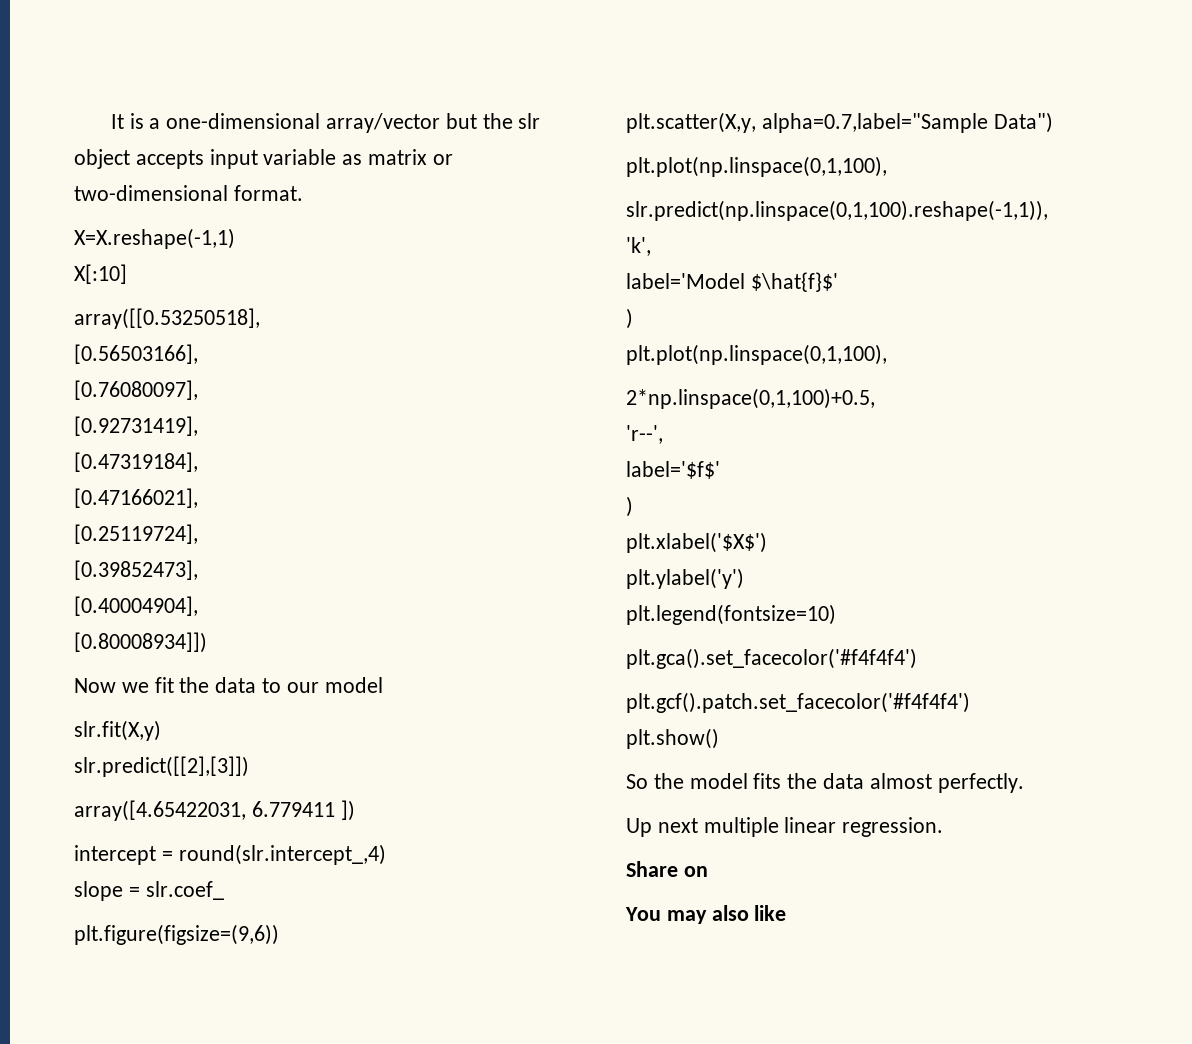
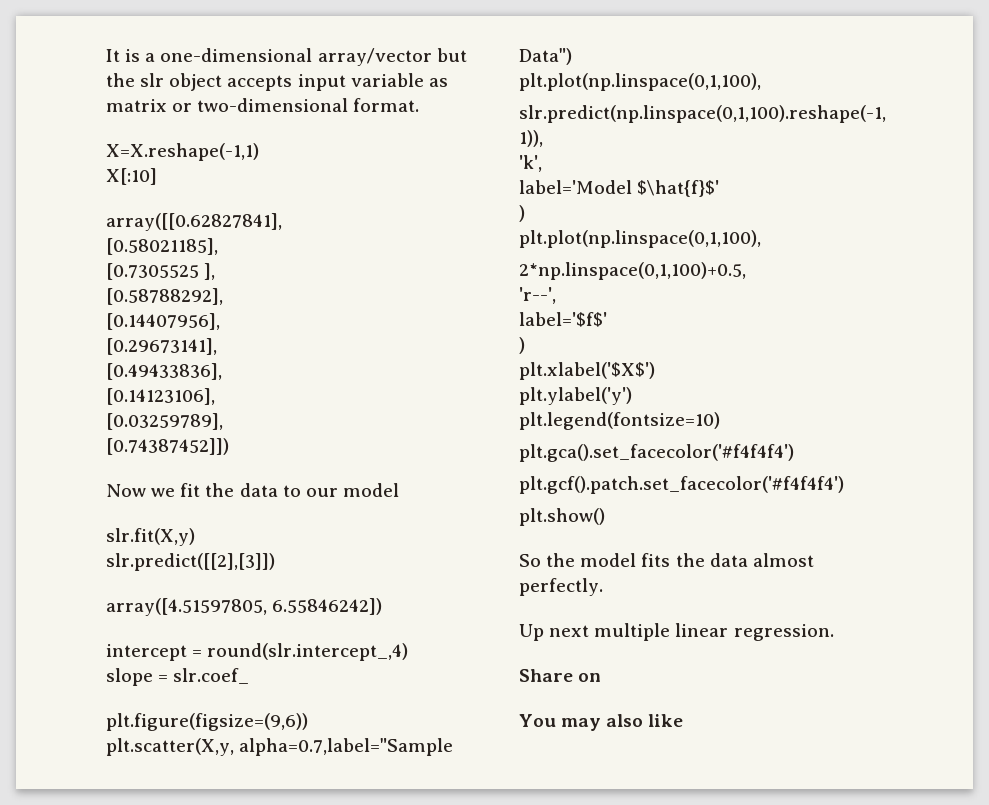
- array([[0.53250518],
- [0.56503166],
- [0.76080097],
- [0.92731419],
- [0.47319184],
- [0.47166021],
- [0.25119724],
- [0.39852473],
- [0.40004904],
- [0.80008934]])
+ array([[0.62827841],
+ [0.58021185],
+ [0.7305525 ],
+ [0.58788292],
+ [0.14407956],
+ [0.29673141],
+ [0.49433836],
+ [0.14123106],
+ [0.03259789],
+ [0.74387452]])
- array([4.65422031, 6.779411 ])
+ array([4.51597805, 6.55846242])

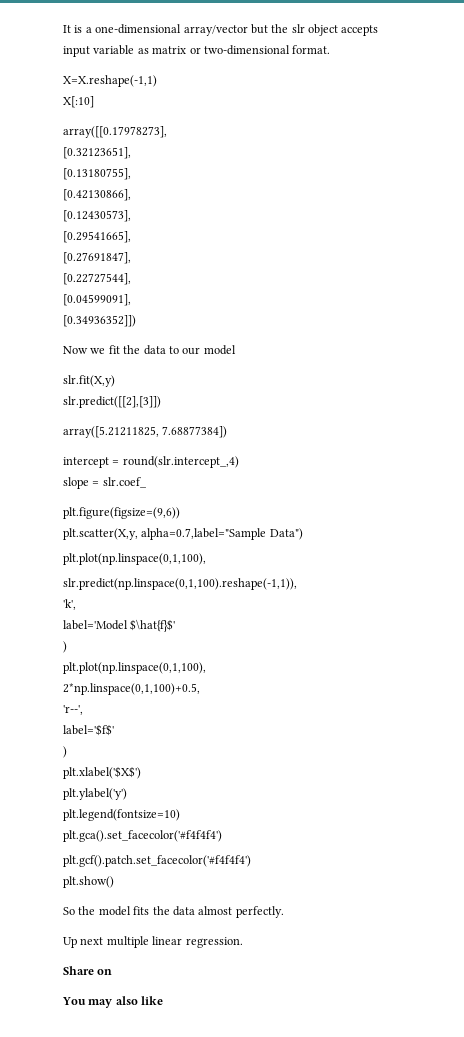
- array([[0.62827841],
- [0.58021185],
- [0.7305525 ],
- [0.58788292],
- [0.14407956],
- [0.29673141],
- [0.49433836],
- [0.14123106],
- [0.03259789],
- [0.74387452]])
+ array([[0.17978273],
+ [0.32123651],
+ [0.13180755],
+ [0.42130866],
+ [0.12430573],
+ [0.29541665],
+ [0.27691847],
+ [0.22727544],
+ [0.04599091],
+ [0.34936352]])
- array([4.51597805, 6.55846242])
+ array([5.21211825, 7.68877384])

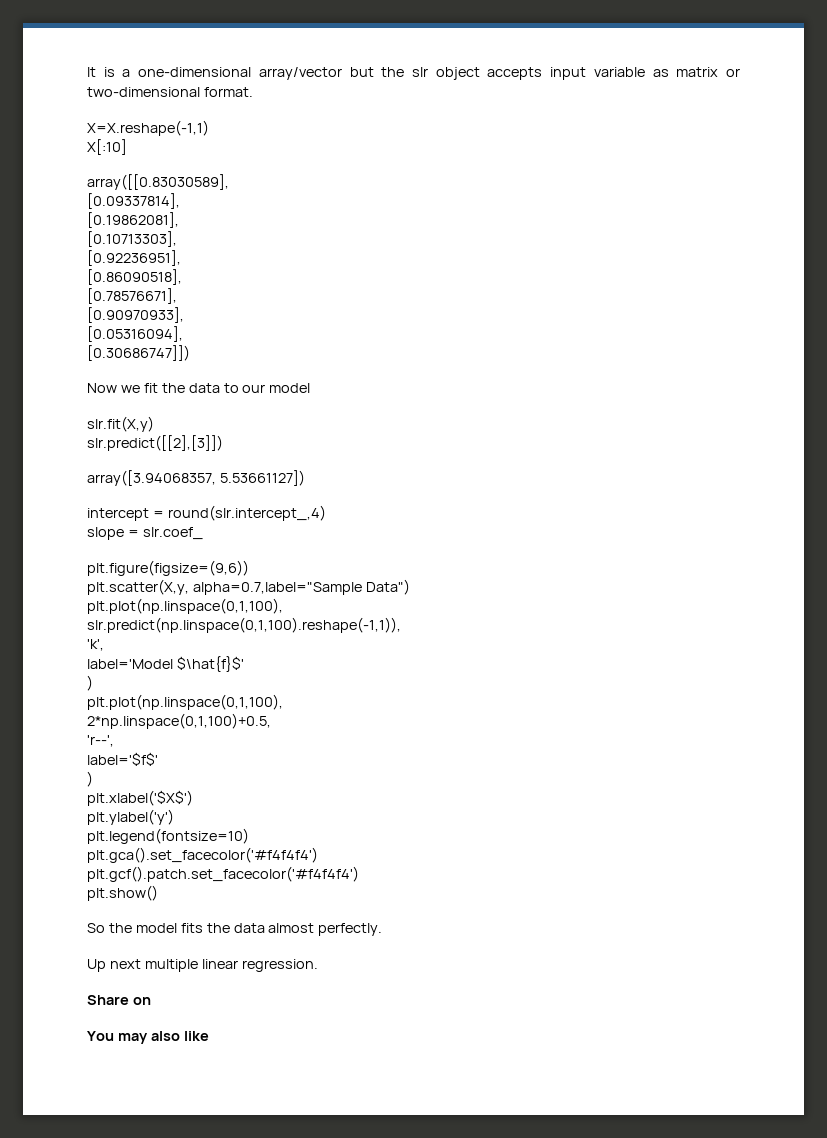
- array([[0.17978273],
- [0.32123651],
- [0.13180755],
- [0.42130866],
- [0.12430573],
- [0.29541665],
- [0.27691847],
- [0.22727544],
- [0.04599091],
- [0.34936352]])
+ array([[0.83030589],
+ [0.09337814],
+ [0.19862081],
+ [0.10713303],
+ [0.92236951],
+ [0.86090518],
+ [0.78576671],
+ [0.90970933],
+ [0.05316094],
+ [0.30686747]])
- array([5.21211825, 7.68877384])
+ array([3.94068357, 5.53661127])

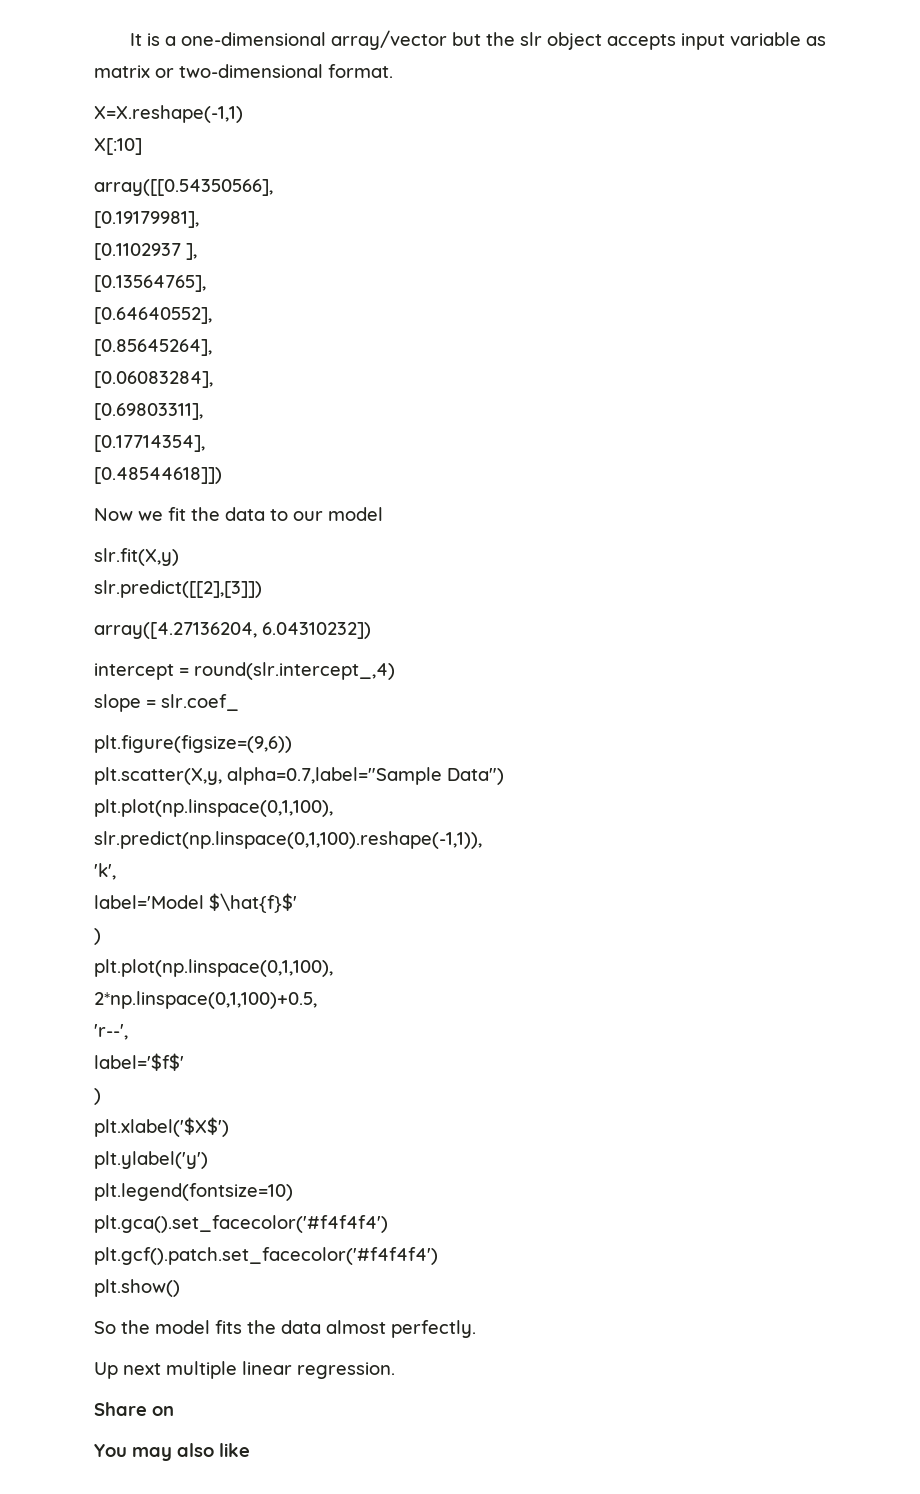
- array([[0.83030589],
- [0.09337814],
- [0.19862081],
- [0.10713303],
- [0.92236951],
- [0.86090518],
- [0.78576671],
- [0.90970933],
- [0.05316094],
- [0.30686747]])
+ array([[0.54350566],
+ [0.19179981],
+ [0.1102937 ],
+ [0.13564765],
+ [0.64640552],
+ [0.85645264],
+ [0.06083284],
+ [0.69803311],
+ [0.17714354],
+ [0.48544618]])
- array([3.94068357, 5.53661127])
+ array([4.27136204, 6.04310232])

